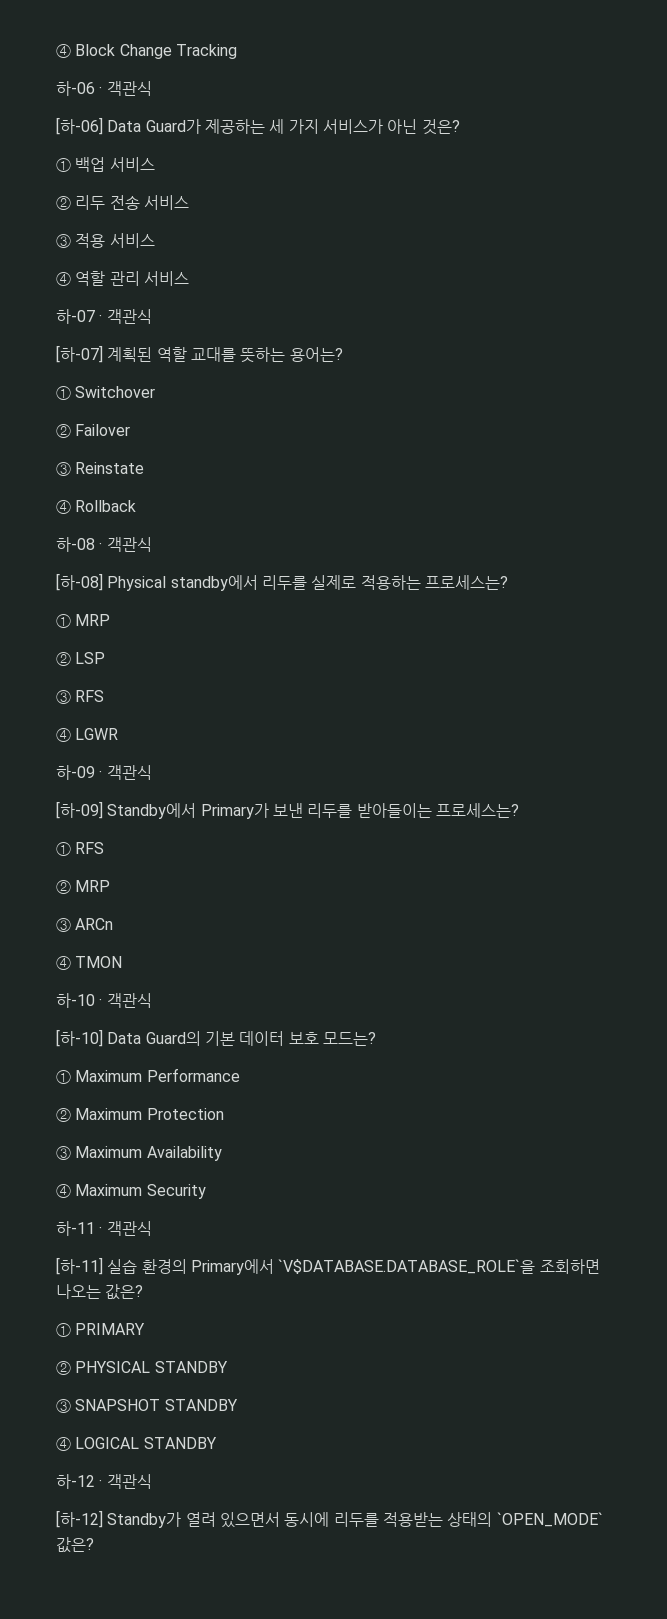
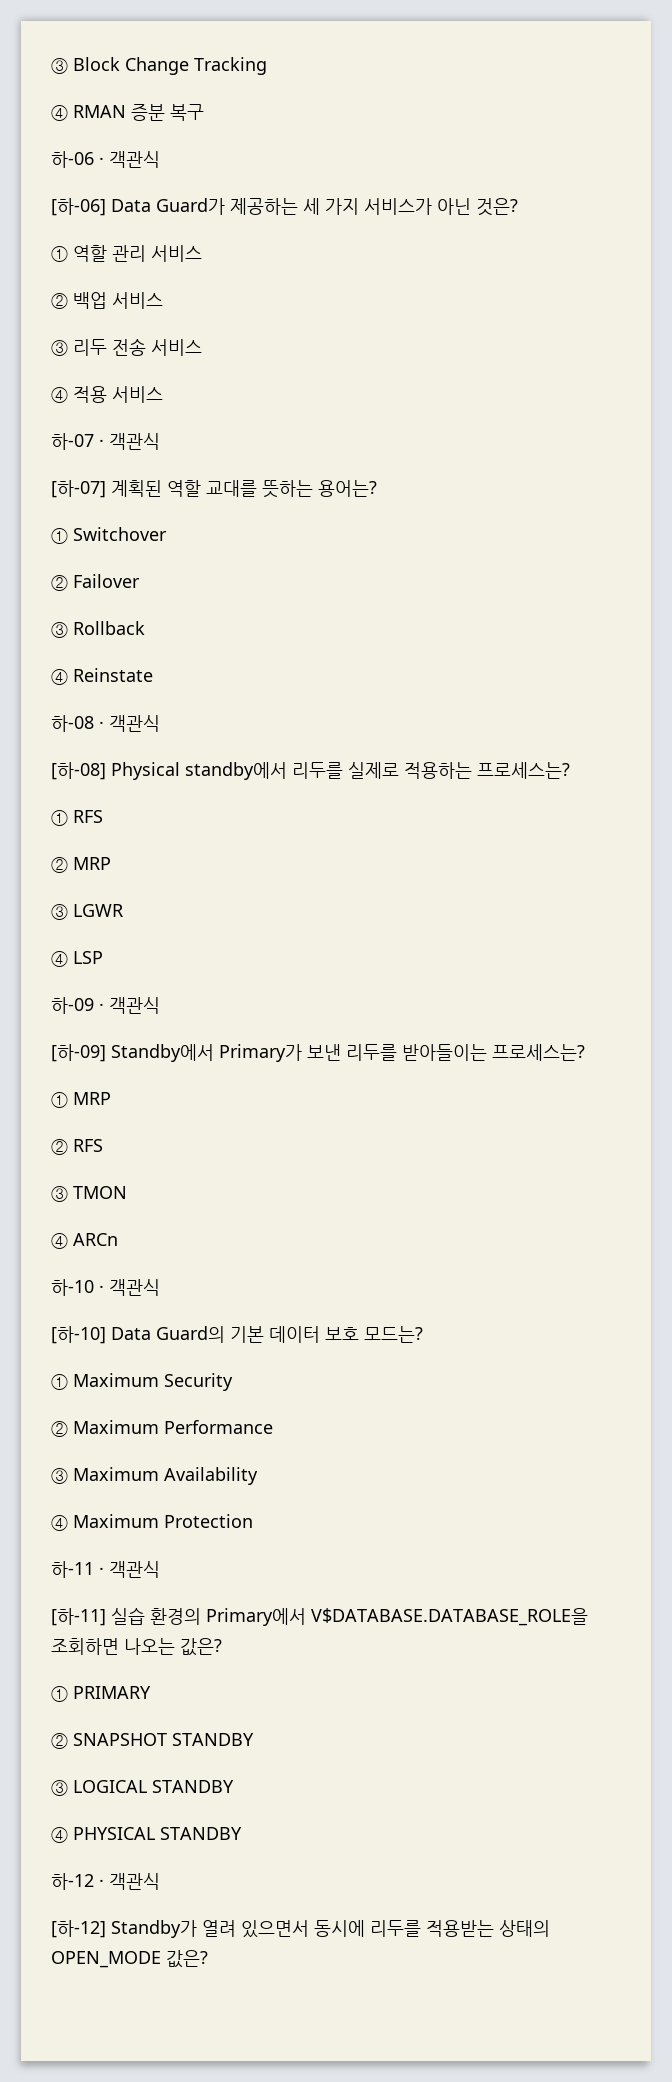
- ④ Block Change Tracking
+ ③ Block Change Tracking
+ ④ RMAN 증분 복구
- ① 백업 서비스
+ ① 역할 관리 서비스
+ ② 백업 서비스
- ② 리두 전송 서비스
+ ③ 리두 전송 서비스
- ③ 적용 서비스
+ ④ 적용 서비스
- ④ 역할 관리 서비스
- ③ Reinstate
- ④ Rollback
+ ③ Rollback
+ ④ Reinstate
- ① MRP
- ② LSP
- ③ RFS
- ④ LGWR
+ ① RFS
+ ② MRP
+ ③ LGWR
+ ④ LSP
- ① RFS
- ② MRP
- ③ ARCn
- ④ TMON
+ ① MRP
+ ② RFS
+ ③ TMON
+ ④ ARCn
- ① Maximum Performance
+ ① Maximum Security
- ② Maximum Protection
+ ② Maximum Performance
- ④ Maximum Security
+ ④ Maximum Protection
- [하-11] 실습 환경의 Primary에서 `V$DATABASE.DATABASE_ROLE`을 조회하면 나오는 값은?
+ [하-11] 실습 환경의 Primary에서 V$DATABASE.DATABASE_ROLE을 조회하면 나오는 값은?
- ② PHYSICAL STANDBY
+ ② SNAPSHOT STANDBY
- ③ SNAPSHOT STANDBY
+ ③ LOGICAL STANDBY
- ④ LOGICAL STANDBY
+ ④ PHYSICAL STANDBY
- [하-12] Standby가 열려 있으면서 동시에 리두를 적용받는 상태의 `OPEN_MODE` 값은?
+ [하-12] Standby가 열려 있으면서 동시에 리두를 적용받는 상태의 OPEN_MODE 값은?

